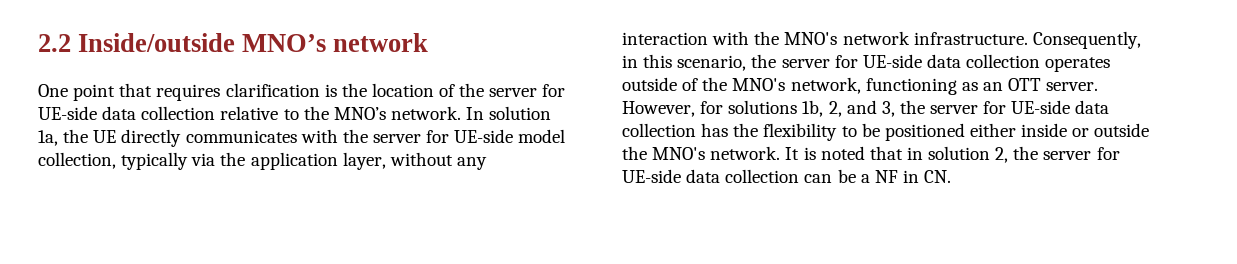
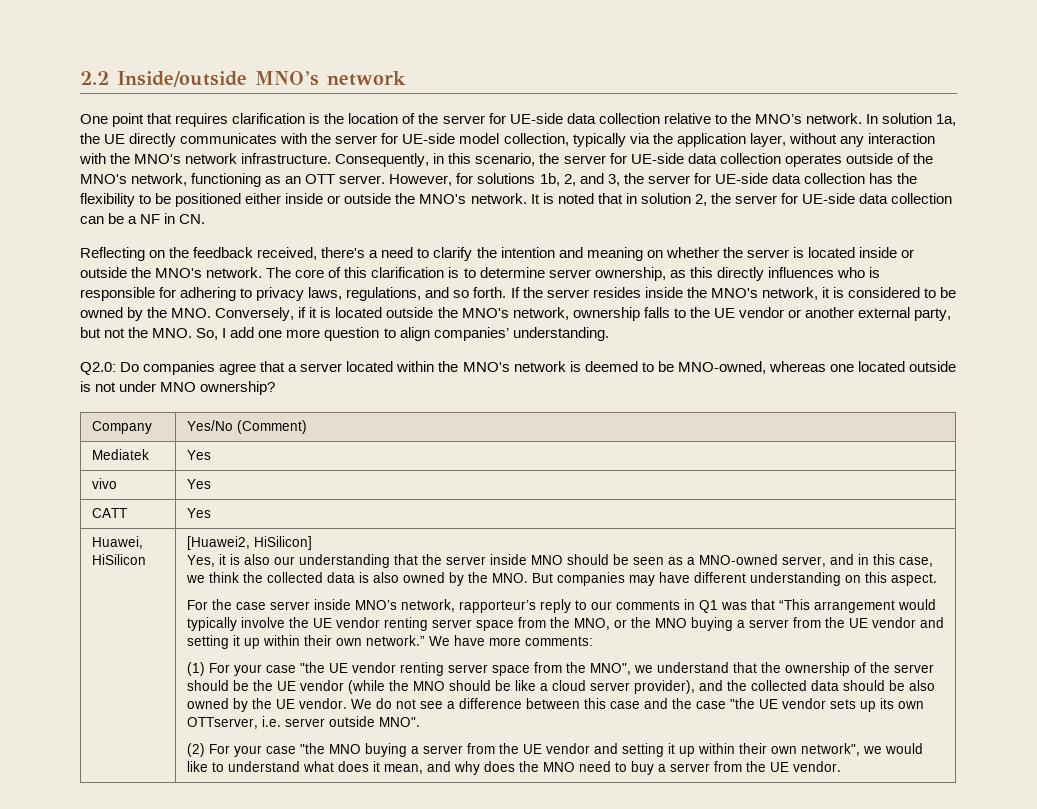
+ Reflecting on the feedback received, there's a need to clarify the intention and meaning on whether the server is located inside or outside the MNO's network. The core of this clarification is to determine server ownership, as this directly influences who is responsible for adhering to privacy laws, regulations, and so forth. If the server resides inside the MNO's network, it is considered to be owned by the MNO. Conversely, if it is located outside the MNO's network, ownership falls to the UE vendor or another external party, but not the MNO. So, I add one more question to align companies’ understanding.
+ Q2.0: Do companies agree that a server located within the MNO's network is deemed to be MNO-owned, whereas one located outside is not under MNO ownership?
+ Company | Yes/No (Comment)
+ Mediatek | Yes
+ vivo | Yes
+ CATT | Yes
+ Huawei, HiSilicon | [Huawei2, HiSilicon]
+ Yes, it is also our understanding that the server inside MNO should be seen as a MNO-owned server, and in this case, we think the collected data is also owned by the MNO. But companies may have different understanding on this aspect.
+ For the case server inside MNO’s network, rapporteur’s reply to our comments in Q1 was that “This arrangement would typically involve the UE vendor renting server space from the MNO, or the MNO buying a server from the UE vendor and setting it up within their own network.” We have more comments:
+ (1) For your case "the UE vendor renting server space from the MNO", we understand that the ownership of the server should be the UE vendor (while the MNO should be like a cloud server provider), and the collected data should be also owned by the UE vendor. We do not see a difference between this case and the case "the UE vendor sets up its own OTTserver, i.e. server outside MNO".
+ (2) For your case "the MNO buying a server from the UE vendor and setting it up within their own network", we would like to understand what does it mean, and why does the MNO need to buy a server from the UE vendor.

